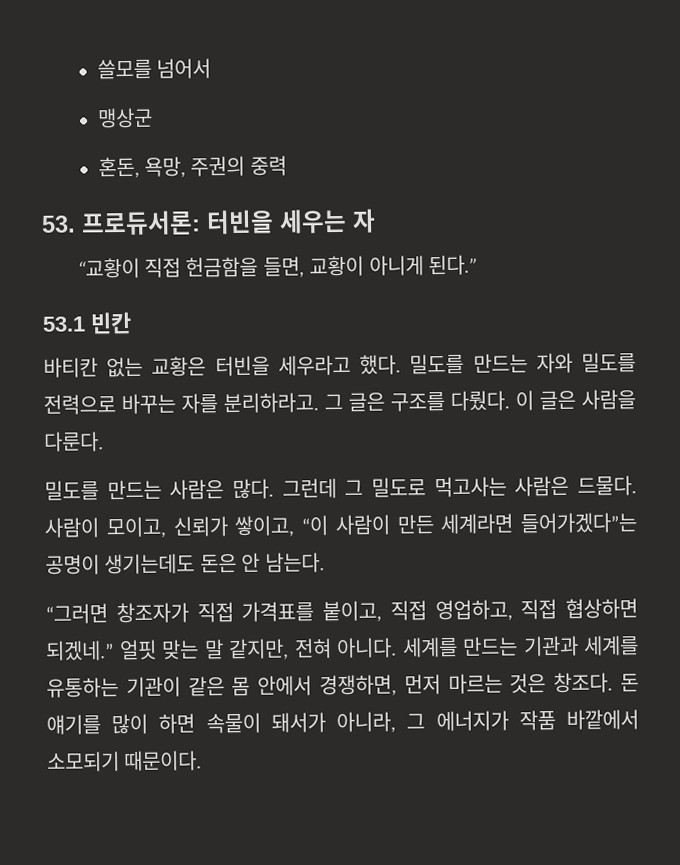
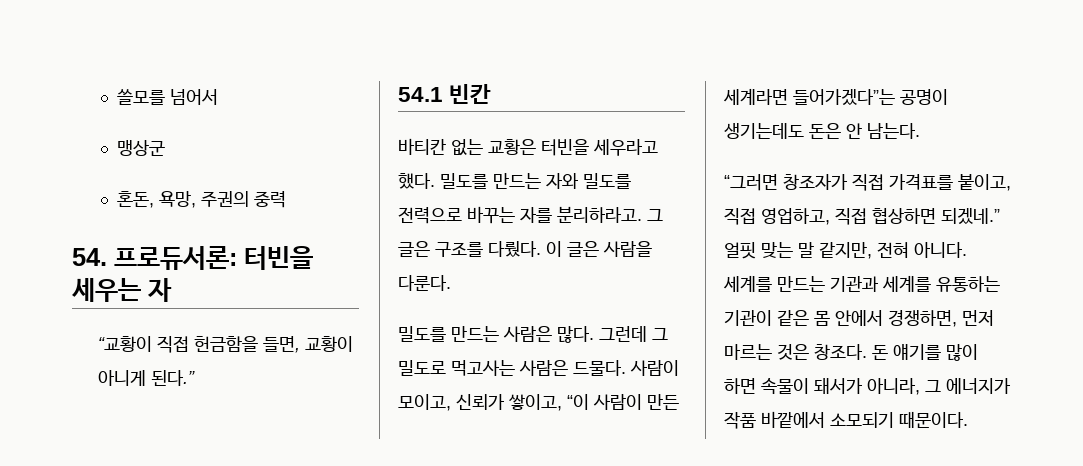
- 53. 프로듀서론: 터빈을 세우는 자
+ 54. 프로듀서론: 터빈을 세우는 자
- 53.1 빈칸
+ 54.1 빈칸

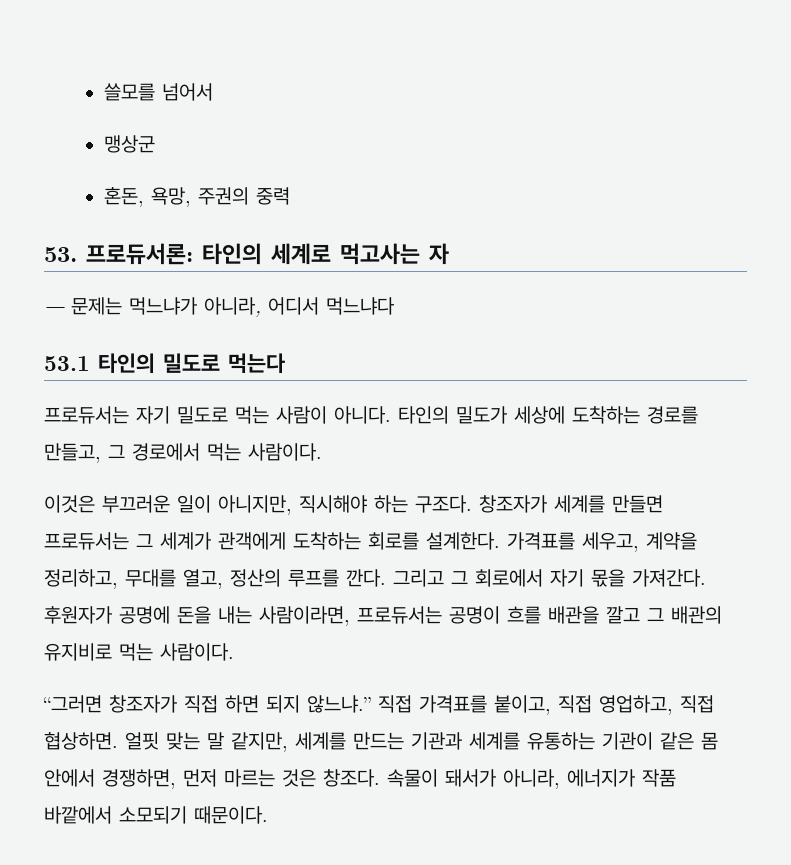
- 54. 프로듀서론: 터빈을 세우는 자
- “교황이 직접 헌금함을 들면, 교황이 아니게 된다.”
- 54.1 빈칸
- 바티칸 없는 교황은 터빈을 세우라고 했다. 밀도를 만드는 자와 밀도를 전력으로 바꾸는 자를 분리하라고. 그 글은 구조를 다뤘다. 이 글은 사람을 다룬다.
- 밀도를 만드는 사람은 많다. 그런데 그 밀도로 먹고사는 사람은 드물다. 사람이 모이고, 신뢰가 쌓이고, “이 사람이 만든 세계라면 들어가겠다”는 공명이 생기는데도 돈은 안 남는다.
+ 53. 프로듀서론: 타인의 세계로 먹고사는 자
+ — 문제는 먹느냐가 아니라, 어디서 먹느냐다
+ 53.1 타인의 밀도로 먹는다
+ 프로듀서는 자기 밀도로 먹는 사람이 아니다. 타인의 밀도가 세상에 도착하는 경로를 만들고, 그 경로에서 먹는 사람이다.
+ 이것은 부끄러운 일이 아니지만, 직시해야 하는 구조다. 창조자가 세계를 만들면 프로듀서는 그 세계가 관객에게 도착하는 회로를 설계한다. 가격표를 세우고, 계약을 정리하고, 무대를 열고, 정산의 루프를 깐다. 그리고 그 회로에서 자기 몫을 가져간다. 후원자가 공명에 돈을 내는 사람이라면, 프로듀서는 공명이 흐를 배관을 깔고 그 배관의 유지비로 먹는 사람이다.
- “그러면 창조자가 직접 가격표를 붙이고, 직접 영업하고, 직접 협상하면 되겠네.”
+ “그러면 창조자가 직접 하면 되지 않느냐.” 직접 가격표를 붙이고, 직접 영업하고, 직접 협상하면.
- 얼핏 맞는 말 같지만, 전혀 아니다. 세계를 만드는 기관과 세계를 유통하는 기관이 같은 몸 안에서 경쟁하면, 먼저 마르는 것은 창조다.
+ 얼핏 맞는 말 같지만, 세계를 만드는 기관과 세계를 유통하는 기관이 같은 몸 안에서 경쟁하면, 먼저 마르는 것은 창조다.
- 돈 얘기를 많이 하면 속물이 돼서가 아니라, 그 에너지가 작품 바깥에서 소모되기 때문이다.
+ 속물이 돼서가 아니라, 에너지가 작품 바깥에서 소모되기 때문이다.

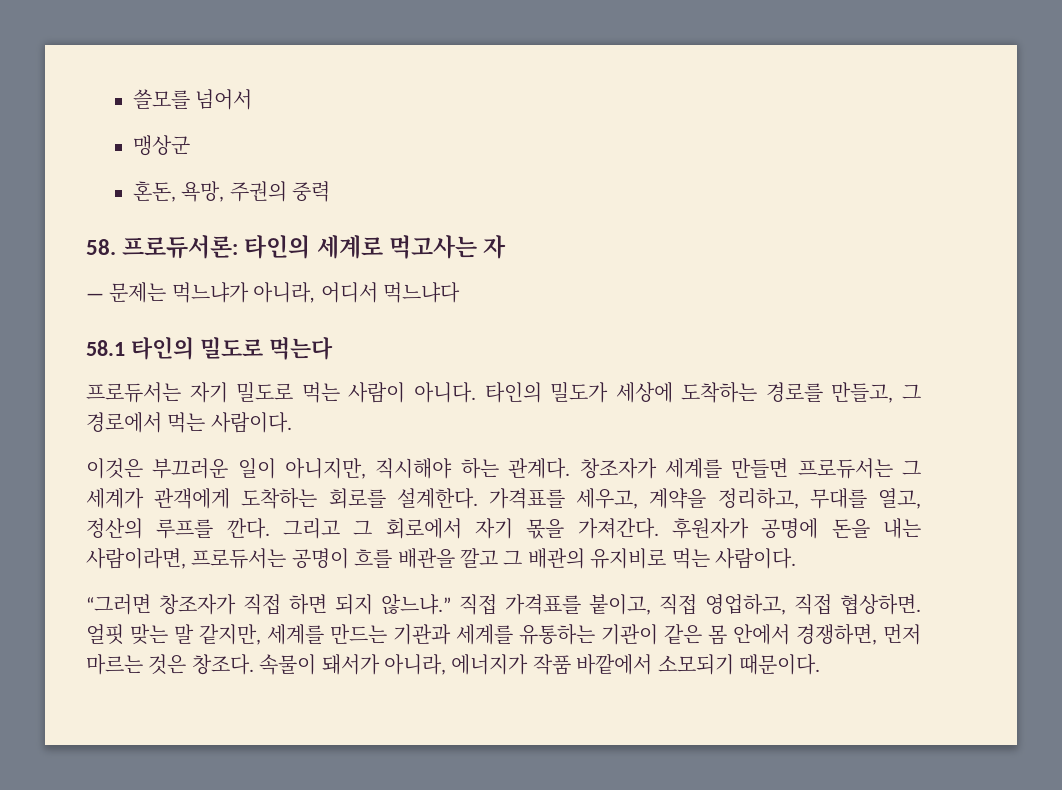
- 53. 프로듀서론: 타인의 세계로 먹고사는 자
+ 58. 프로듀서론: 타인의 세계로 먹고사는 자
- 53.1 타인의 밀도로 먹는다
+ 58.1 타인의 밀도로 먹는다
- 이것은 부끄러운 일이 아니지만, 직시해야 하는 구조다.
+ 이것은 부끄러운 일이 아니지만, 직시해야 하는 관계다.

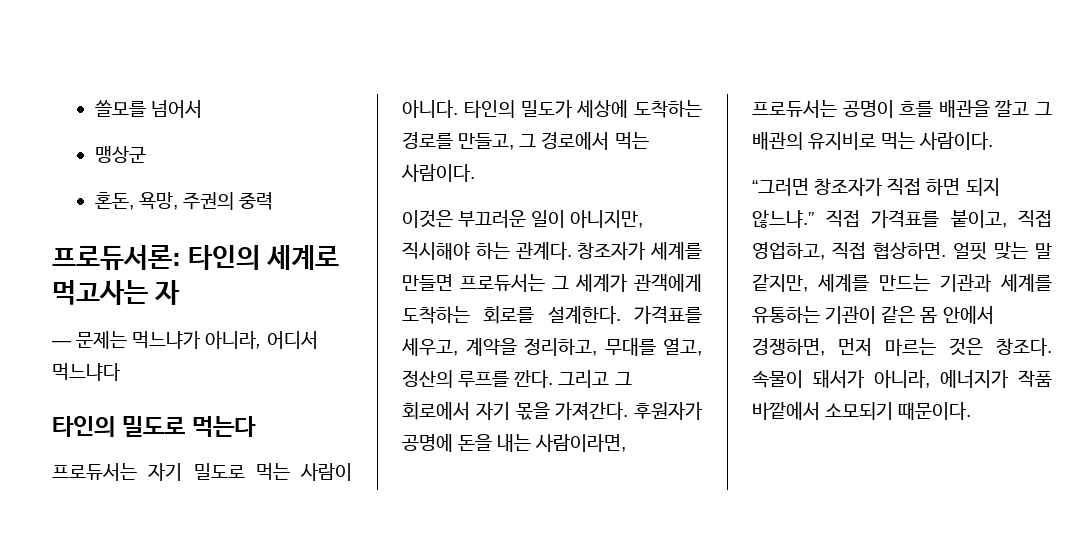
- 58. 프로듀서론: 타인의 세계로 먹고사는 자
+ 프로듀서론: 타인의 세계로 먹고사는 자
- 58.1 타인의 밀도로 먹는다
+ 타인의 밀도로 먹는다

